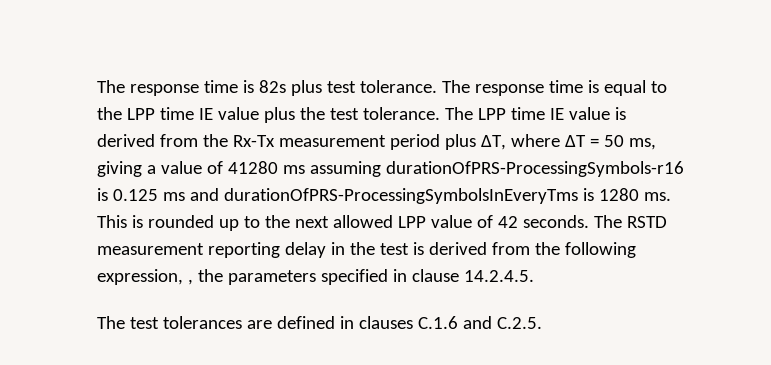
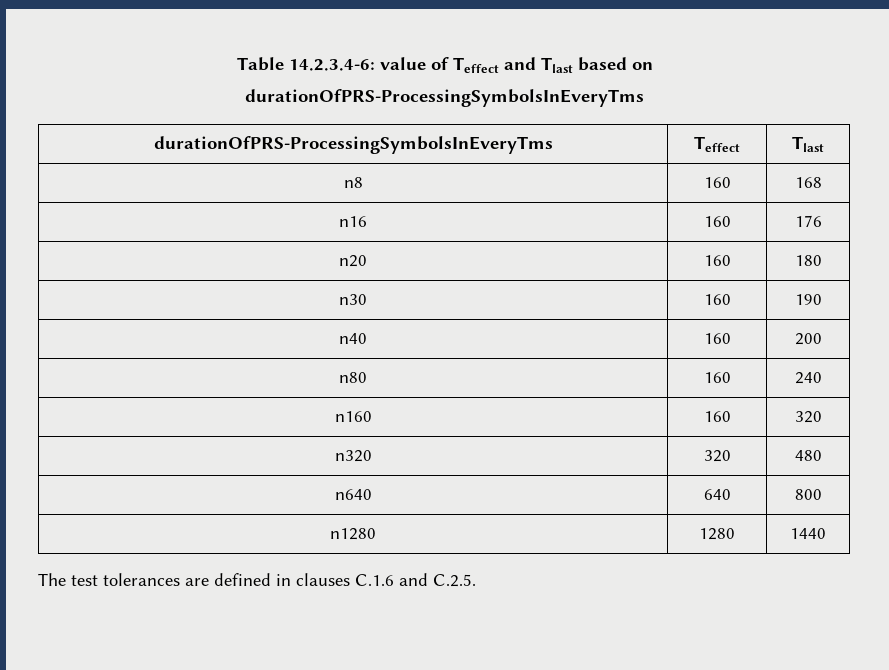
- The response time is 82s plus test tolerance. The response time is equal to the LPP time IE value plus the test tolerance. The LPP time IE value is derived from the Rx-Tx measurement period plus ΔT, where ΔT = 50 ms, giving a value of 41280 ms assuming durationOfPRS-ProcessingSymbols-r16 is 0.125 ms and durationOfPRS-ProcessingSymbolsInEveryTms is 1280 ms. This is rounded up to the next allowed LPP value of 42 seconds. The RSTD measurement reporting delay in the test is derived from the following expression, , the parameters specified in clause 14.2.4.5.
+ Table 14.2.3.4-6: value of Teffect and Tlast based on durationOfPRS-ProcessingSymbolsInEveryTms
+ durationOfPRS-ProcessingSymbolsInEveryTms | Teffect | Tlast
+ n8 | 160 | 168
+ n16 | 160 | 176
+ n20 | 160 | 180
+ n30 | 160 | 190
+ n40 | 160 | 200
+ n80 | 160 | 240
+ n160 | 160 | 320
+ n320 | 320 | 480
+ n640 | 640 | 800
+ n1280 | 1280 | 1440

